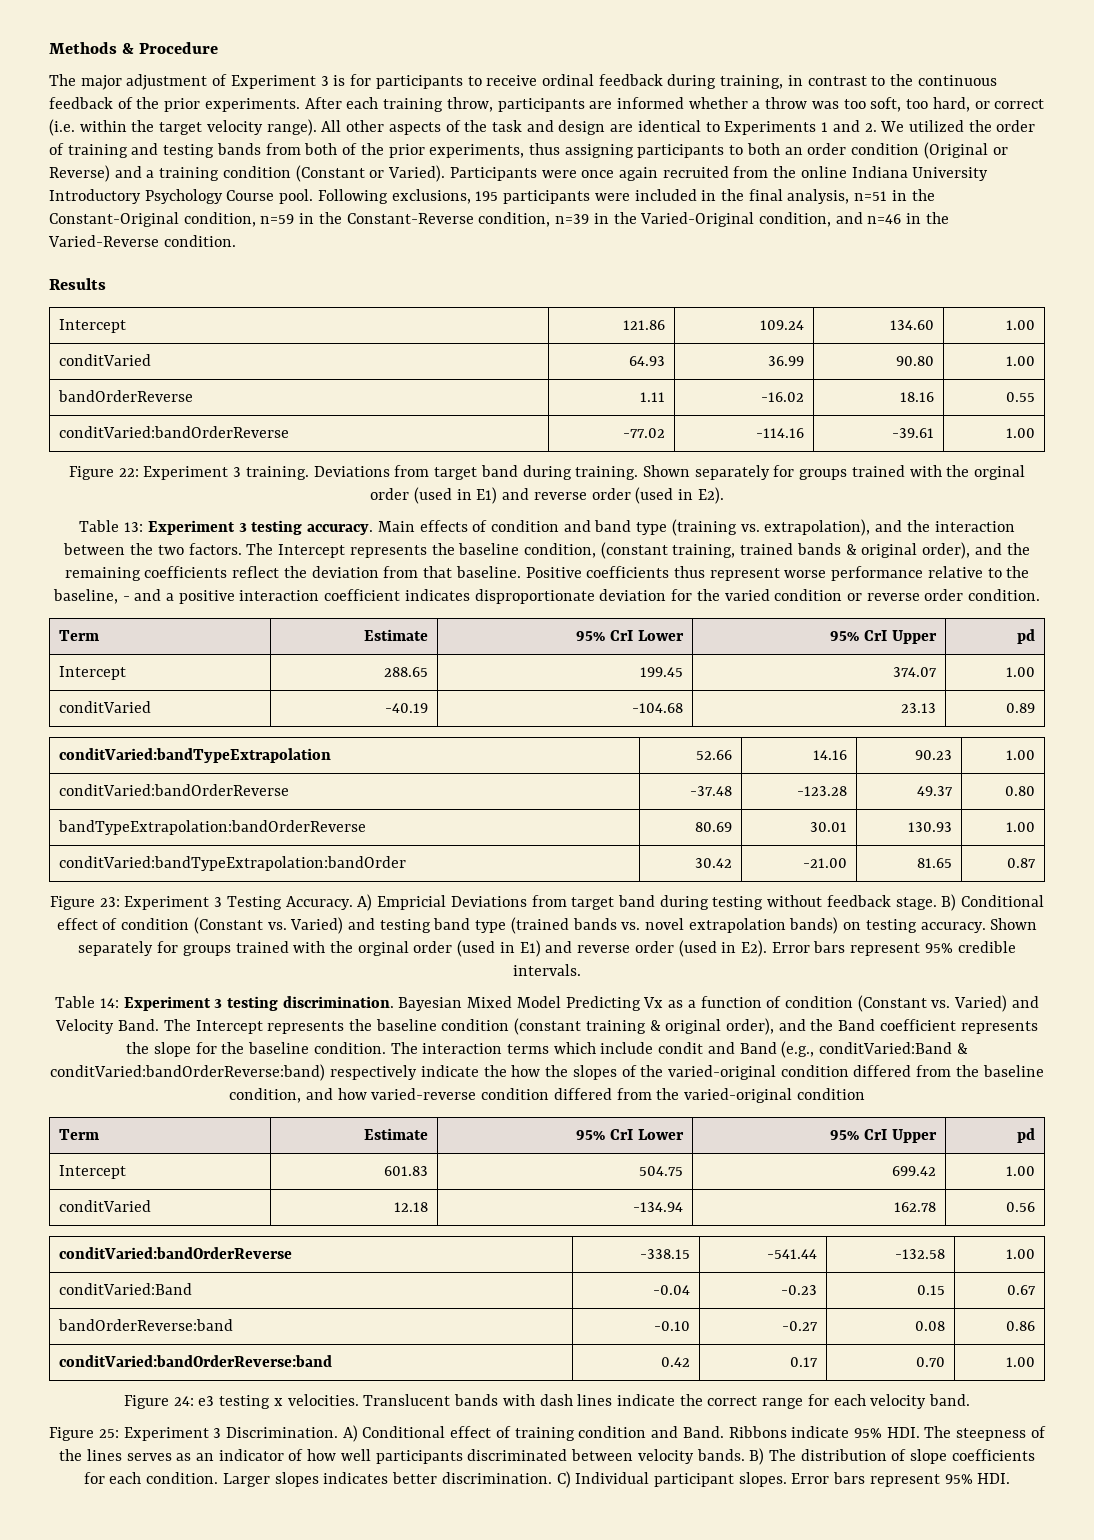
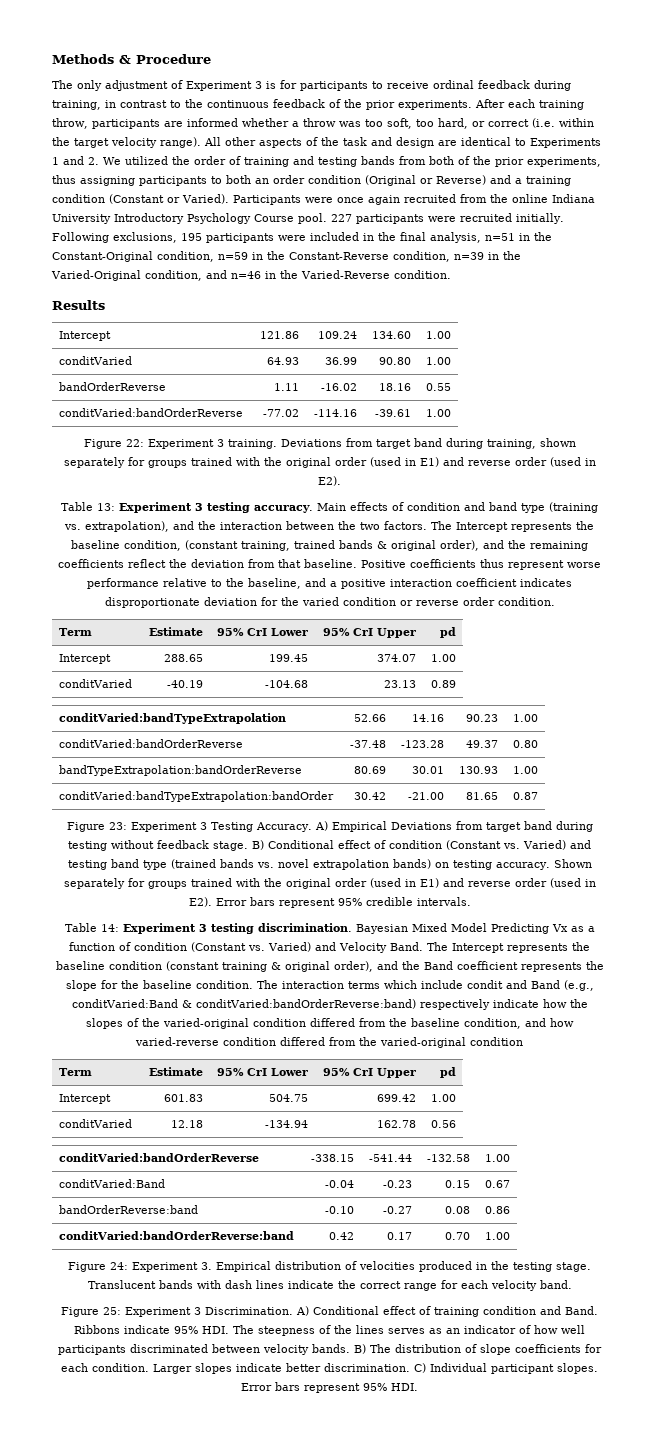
- The major adjustment of Experiment 3 is for participants to receive ordinal feedback during training, in contrast to the continuous feedback of the prior experiments.
+ The only adjustment of Experiment 3 is for participants to receive ordinal feedback during training, in contrast to the continuous feedback of the prior experiments.
+ 227 participants were recruited initially.
- Deviations from target band during training. Shown separately for groups trained with the orginal order (used in E1) and reverse order (used in E2).
+ Deviations from target band during training, shown separately for groups trained with the original order (used in E1) and reverse order (used in E2).
- Positive coefficients thus represent worse performance relative to the baseline, - and a positive interaction coefficient indicates disproportionate deviation for the varied condition or reverse order condition.
+ Positive coefficients thus represent worse performance relative to the baseline, and a positive interaction coefficient indicates disproportionate deviation for the varied condition or reverse order condition.
- A) Empricial Deviations from target band during testing without feedback stage.
+ A) Empirical Deviations from target band during testing without feedback stage.
- Shown separately for groups trained with the orginal order (used in E1) and reverse order (used in E2). Error bars represent 95% credible intervals.
+ Shown separately for groups trained with the original order (used in E1) and reverse order (used in E2). Error bars represent 95% credible intervals.
- The interaction terms which include condit and Band (e.g., conditVaried:Band & conditVaried:bandOrderReverse:band) respectively indicate the how the slopes of the varied-original condition differed from the baseline condition, and how varied-reverse condition differed from the varied-original condition
+ The interaction terms which include condit and Band (e.g., conditVaried:Band & conditVaried:bandOrderReverse:band) respectively indicate how the slopes of the varied-original condition differed from the baseline condition, and how varied-reverse condition differed from the varied-original condition
- Figure 24: e3 testing x velocities.
+ Figure 24: Experiment 3. Empirical distribution of velocities produced in the testing stage.
- Larger slopes indicates better discrimination.
+ Larger slopes indicate better discrimination.

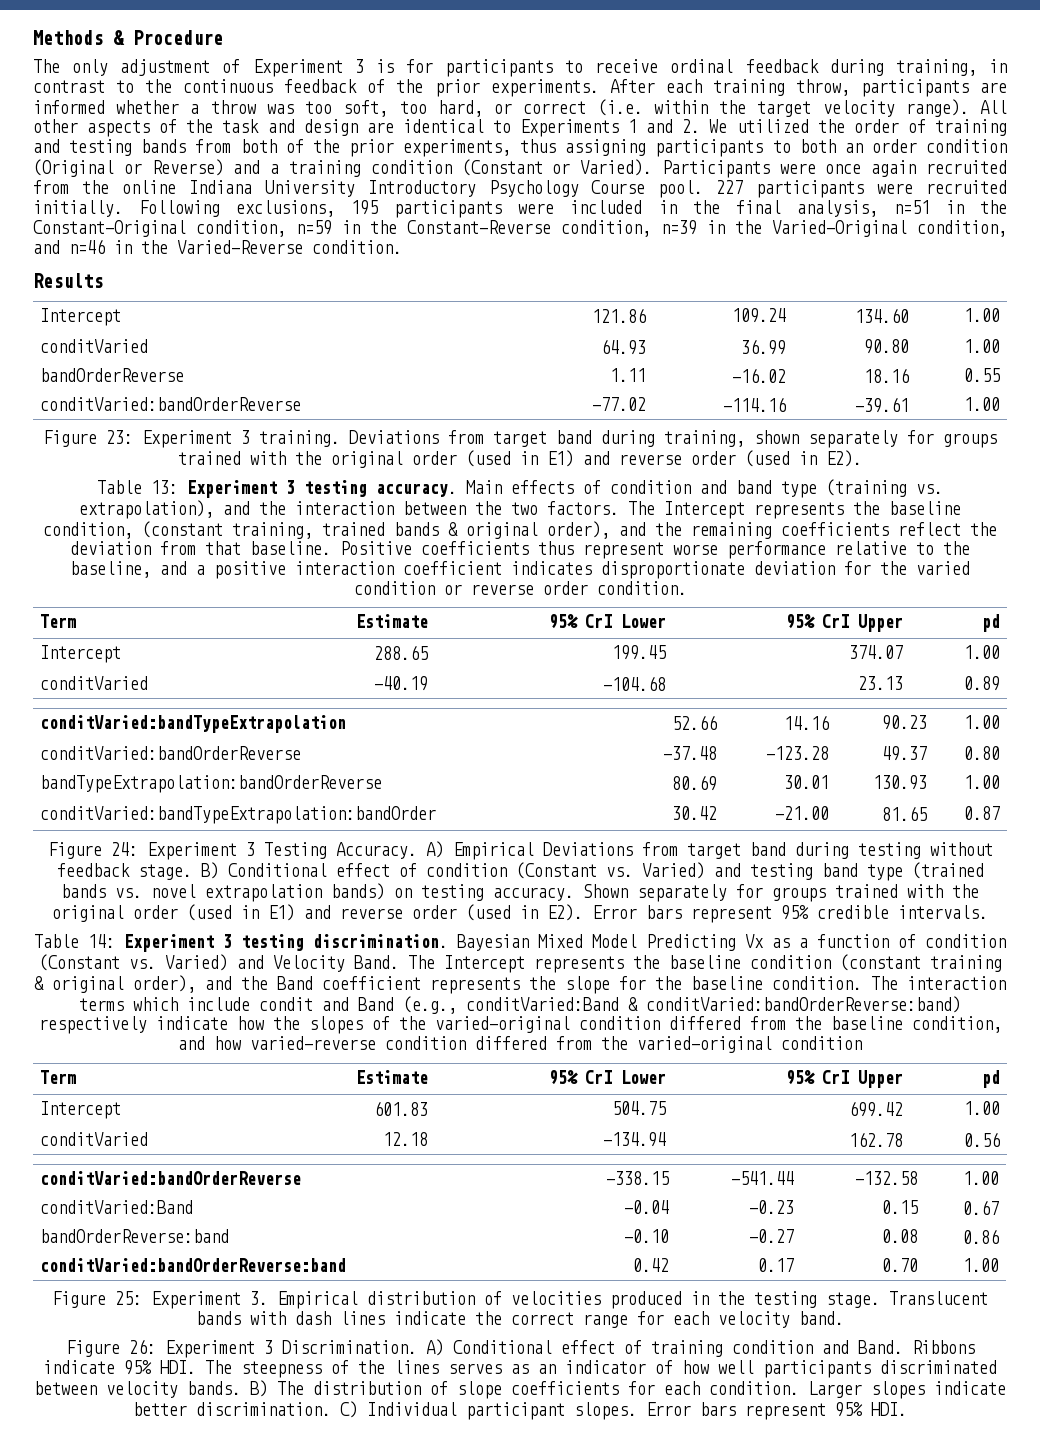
- Figure 22: Experiment 3 training.
+ Figure 23: Experiment 3 training.
- Figure 23: Experiment 3 Testing Accuracy.
+ Figure 24: Experiment 3 Testing Accuracy.
- Figure 24: Experiment 3. Empirical distribution of velocities produced in the testing stage.
+ Figure 25: Experiment 3. Empirical distribution of velocities produced in the testing stage.
- Figure 25: Experiment 3 Discrimination.
+ Figure 26: Experiment 3 Discrimination.

